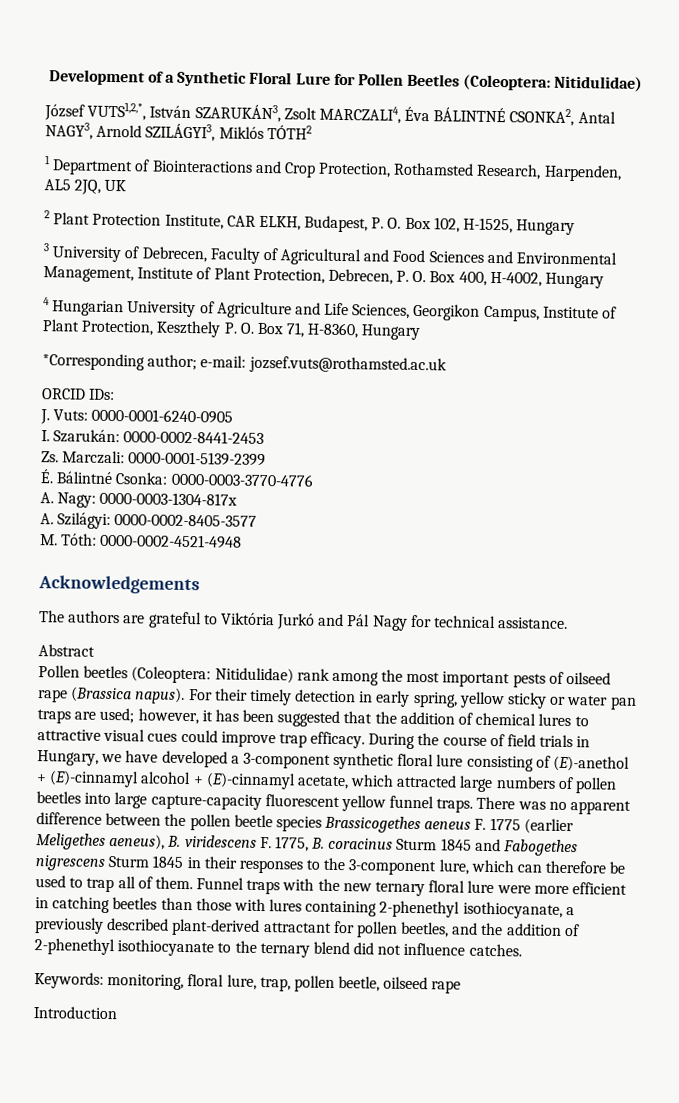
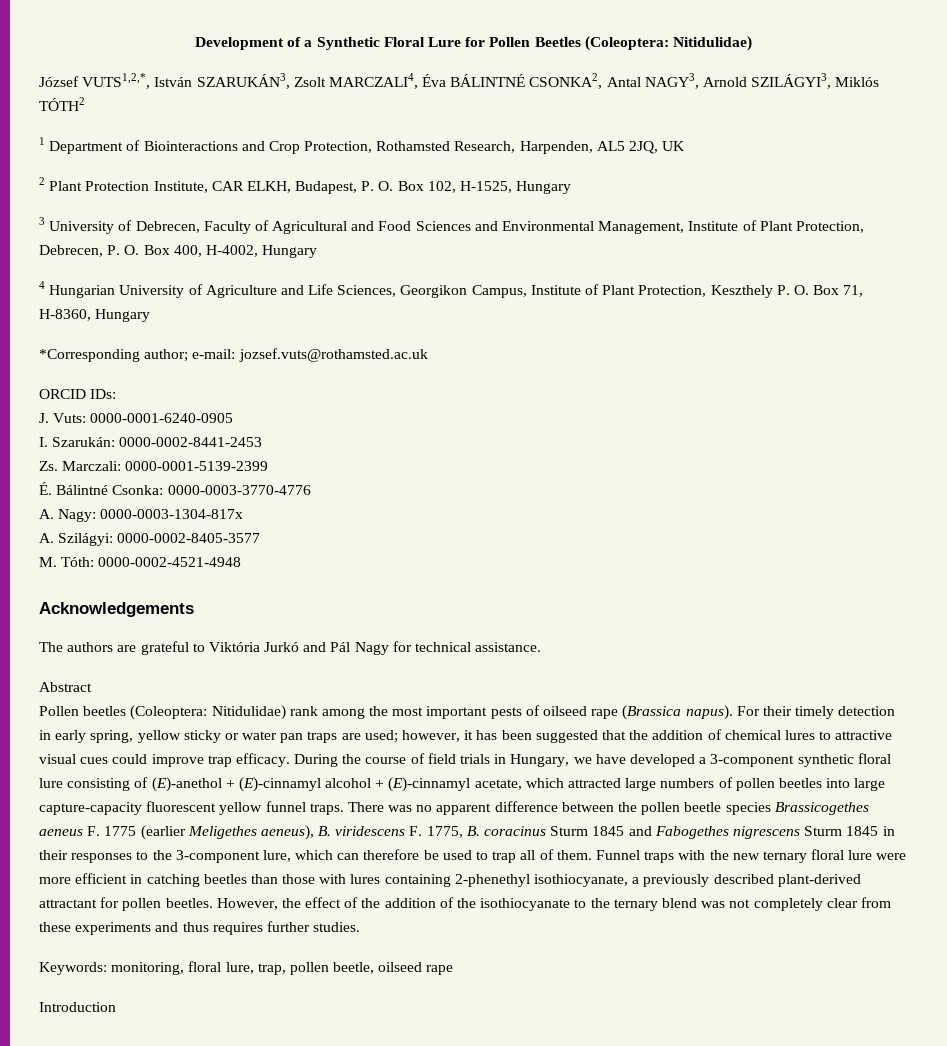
- Funnel traps with the new ternary floral lure were more efficient in catching beetles than those with lures containing 2-phenethyl isothiocyanate, a previously described plant-derived attractant for pollen beetles, and the addition of 2-phenethyl isothiocyanate to the ternary blend did not influence catches.
+ Funnel traps with the new ternary floral lure were more efficient in catching beetles than those with lures containing 2-phenethyl isothiocyanate, a previously described plant-derived attractant for pollen beetles. However, the effect of the addition of the isothiocyanate to the ternary blend was not completely clear from these experiments and thus requires further studies.

